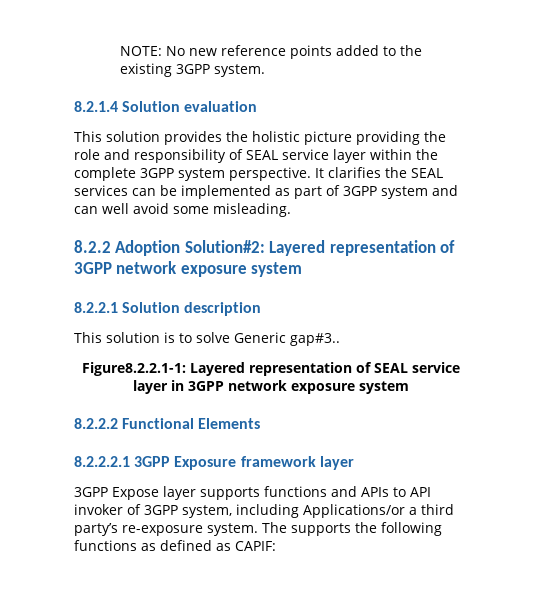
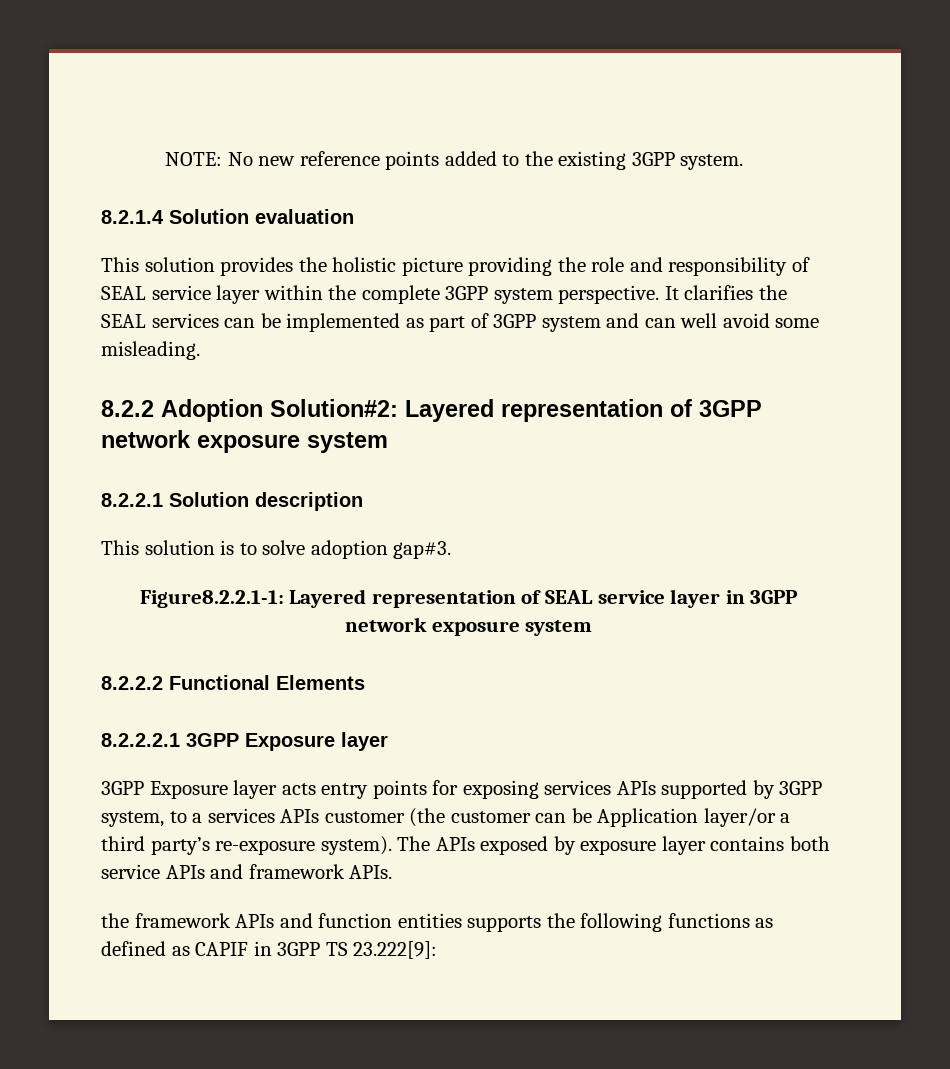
- This solution is to solve Generic gap#3..
+ This solution is to solve adoption gap#3.
- 8.2.2.2.1 3GPP Exposure framework layer
+ 8.2.2.2.1 3GPP Exposure layer
- 3GPP Expose layer supports functions and APIs to API invoker of 3GPP system, including Applications/or a third party’s re-exposure system. The supports the following functions as defined as CAPIF:
+ 3GPP Exposure layer acts entry points for exposing services APIs supported by 3GPP system, to a services APIs customer (the customer can be Application layer/or a third party’s re-exposure system). The APIs exposed by exposure layer contains both service APIs and framework APIs.
+ the framework APIs and function entities supports the following functions as defined as CAPIF in 3GPP TS 23.222[9]:

